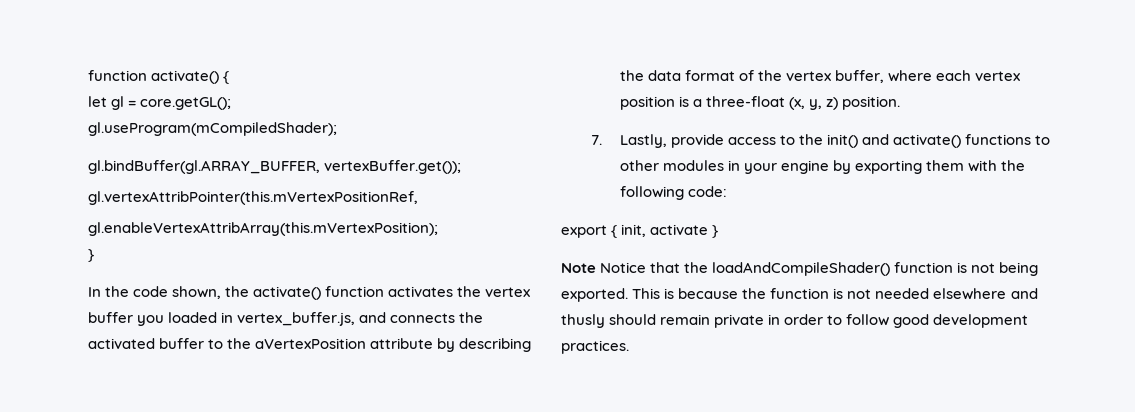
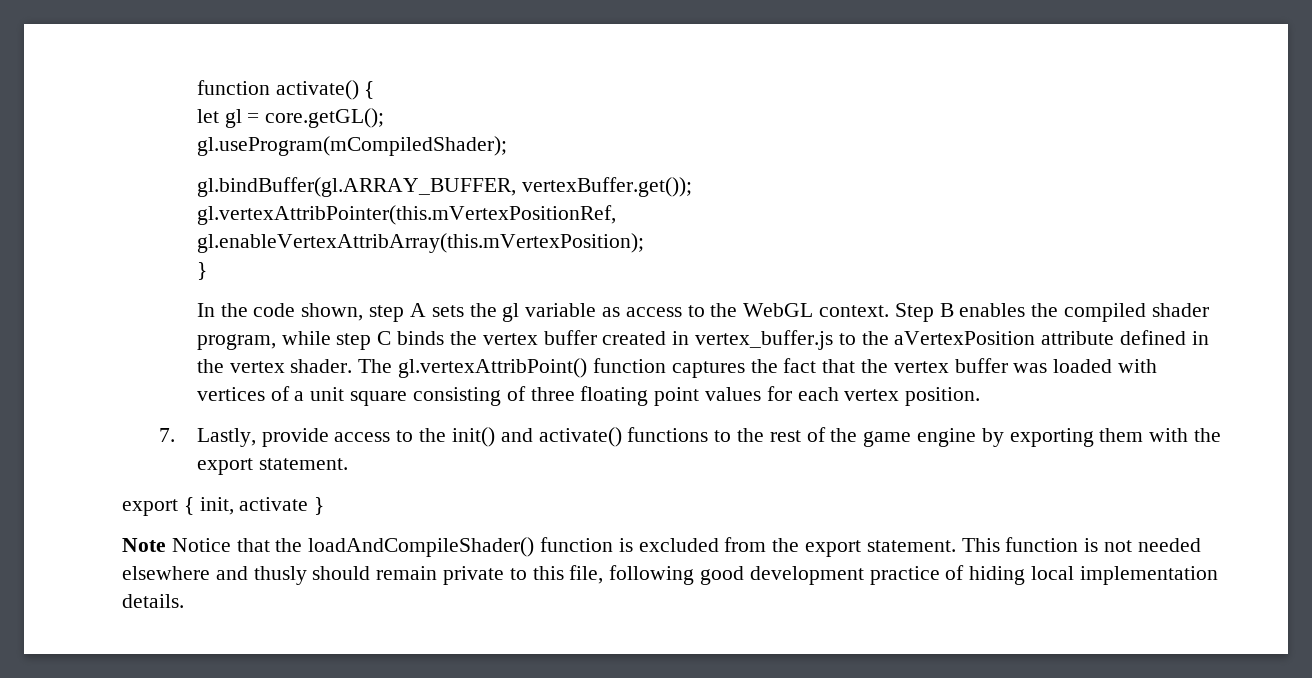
- In the code shown, the activate() function activates the vertex buffer you loaded in vertex_buffer.js, and connects the activated buffer to the aVertexPosition attribute by describing the data format of the vertex buffer, where each vertex position is a three-float (x, y, z) position.
+ In the code shown, step A sets the gl variable as access to the WebGL context. Step B enables the compiled shader program, while step C binds the vertex buffer created in vertex_buffer.js to the aVertexPosition attribute defined in the vertex shader. The gl.vertexAttribPoint() function captures the fact that the vertex buffer was loaded with vertices of a unit square consisting of three floating point values for each vertex position.
- 7. Lastly, provide access to the init() and activate() functions to other modules in your engine by exporting them with the following code:
+ 7. Lastly, provide access to the init() and activate() functions to the rest of the game engine by exporting them with the export statement.
- Note Notice that the loadAndCompileShader() function is not being exported. This is because the function is not needed elsewhere and thusly should remain private in order to follow good development practices.
+ Note Notice that the loadAndCompileShader() function is excluded from the export statement. This function is not needed elsewhere and thusly should remain private to this file, following good development practice of hiding local implementation details.

